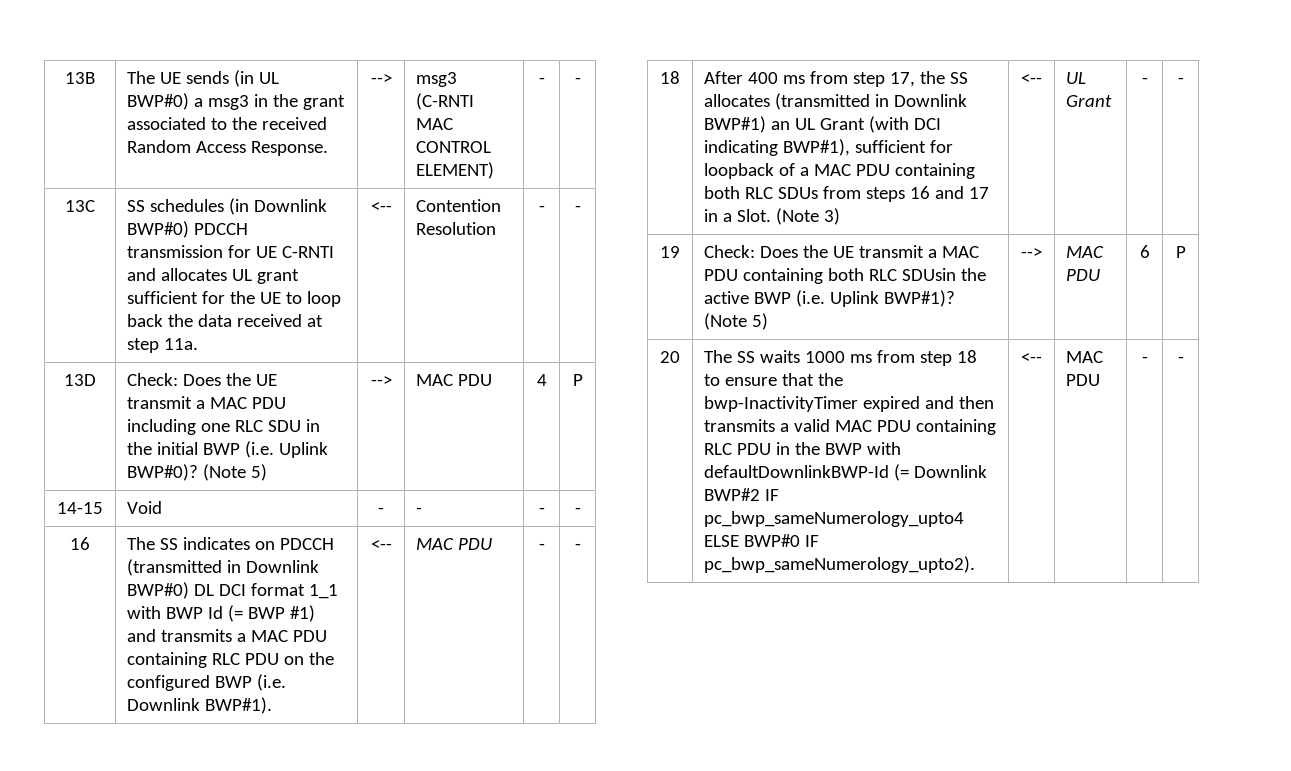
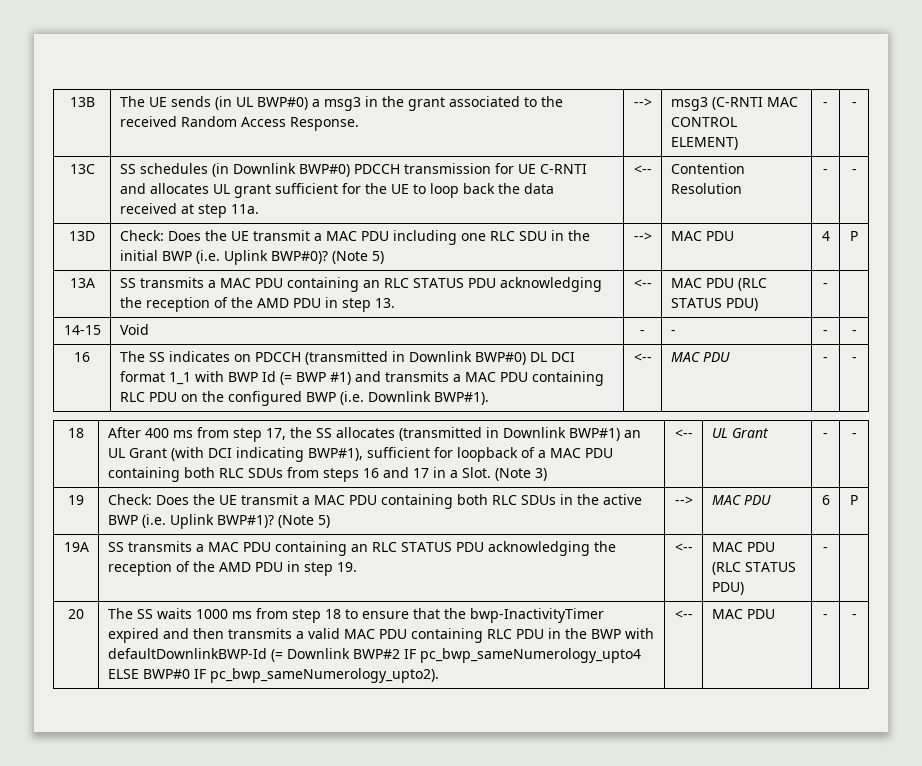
+ 13A | SS transmits a MAC PDU containing an RLC STATUS PDU acknowledging the reception of the AMD PDU in step 13. | <-- | MAC PDU (RLC STATUS PDU) | - |
- 19 | Check: Does the UE transmit a MAC PDU containing both RLC SDUsin the active BWP (i.e. Uplink BWP#1)? (Note 5) | --> | MAC PDU | 6 | P
+ 19 | Check: Does the UE transmit a MAC PDU containing both RLC SDUs in the active BWP (i.e. Uplink BWP#1)? (Note 5) | --> | MAC PDU | 6 | P
+ 19A | SS transmits a MAC PDU containing an RLC STATUS PDU acknowledging the reception of the AMD PDU in step 19. | <-- | MAC PDU (RLC STATUS PDU) | - |

